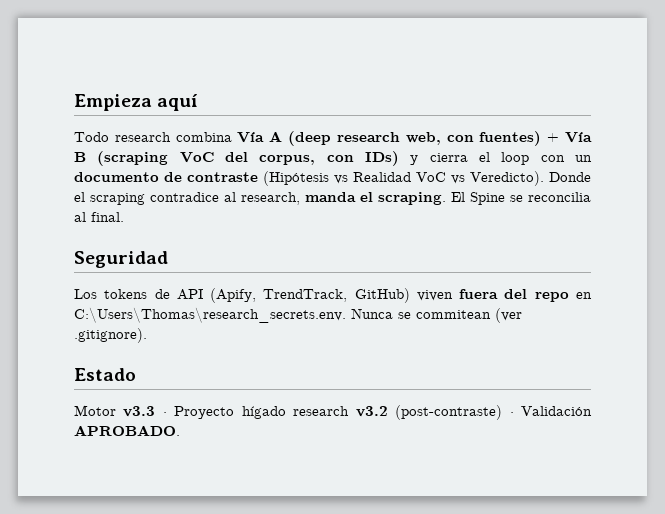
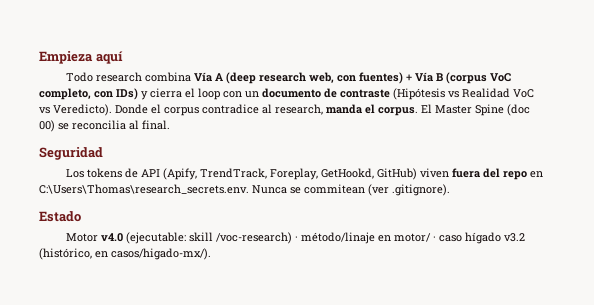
- Todo research combina Vía A (deep research web, con fuentes) + Vía B (scraping VoC del corpus, con IDs) y cierra el loop con un documento de contraste (Hipótesis vs Realidad VoC vs Veredicto).
+ Todo research combina Vía A (deep research web, con fuentes) + Vía B (corpus VoC completo, con IDs) y cierra el loop con un documento de contraste (Hipótesis vs Realidad VoC vs Veredicto).
- Donde el scraping contradice al research, manda el scraping. El Spine se reconcilia al final.
+ Donde el corpus contradice al research, manda el corpus. El Master Spine (doc 00) se reconcilia al final.
- Los tokens de API (Apify, TrendTrack, GitHub) viven fuera del repo en C:\Users\Thomas\research_secrets.env. Nunca se commitean (ver .gitignore).
+ Los tokens de API (Apify, TrendTrack, Foreplay, GetHookd, GitHub) viven fuera del repo en C:\Users\Thomas\research_secrets.env. Nunca se commitean (ver .gitignore).
- Motor v3.3 · Proyecto hígado research v3.2 (post-contraste) · Validación APROBADO.
+ Motor v4.0 (ejecutable: skill /voc-research) · método/linaje en motor/ · caso hígado v3.2 (histórico, en casos/higado-mx/).

